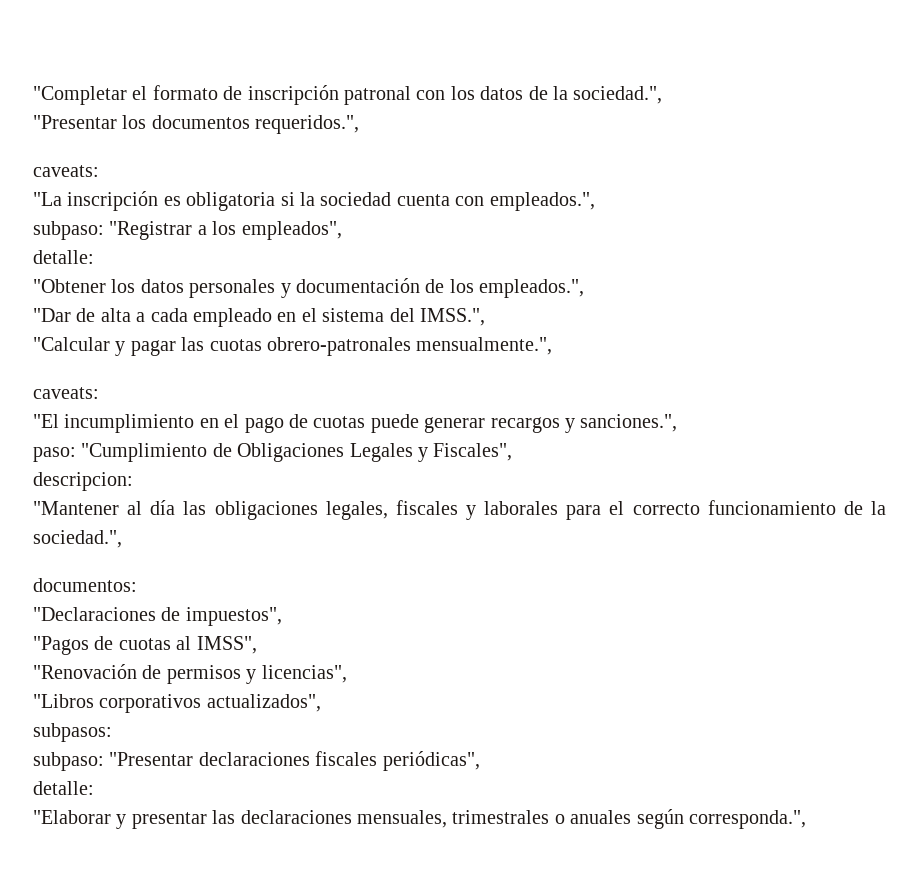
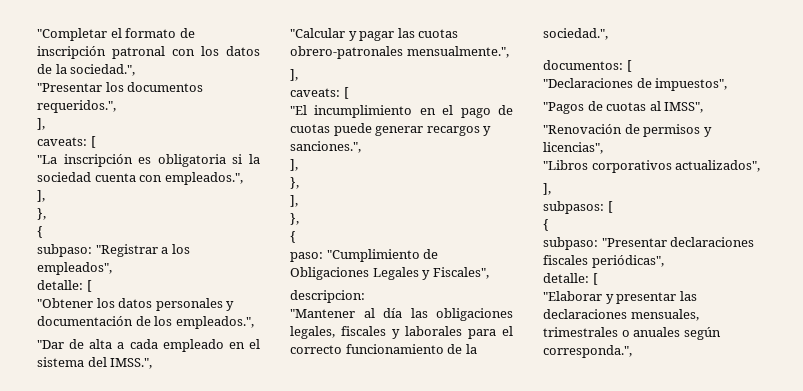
  "Presentar los documentos requeridos.",
- caveats:
+ ],
+ caveats: [
  "La inscripción es obligatoria si la sociedad cuenta con empleados.",
+ ],
+ },
+ {
  subpaso: "Registrar a los empleados",
- detalle:
+ detalle: [
  "Calcular y pagar las cuotas obrero-patronales mensualmente.",
- caveats:
+ ],
+ caveats: [
  "El incumplimiento en el pago de cuotas puede generar recargos y sanciones.",
+ ],
+ },
+ ],
+ },
+ {
- documentos:
+ documentos: [
  "Libros corporativos actualizados",
+ ],
- subpasos:
+ subpasos: [
+ {
  subpaso: "Presentar declaraciones fiscales periódicas",
- detalle:
+ detalle: [

